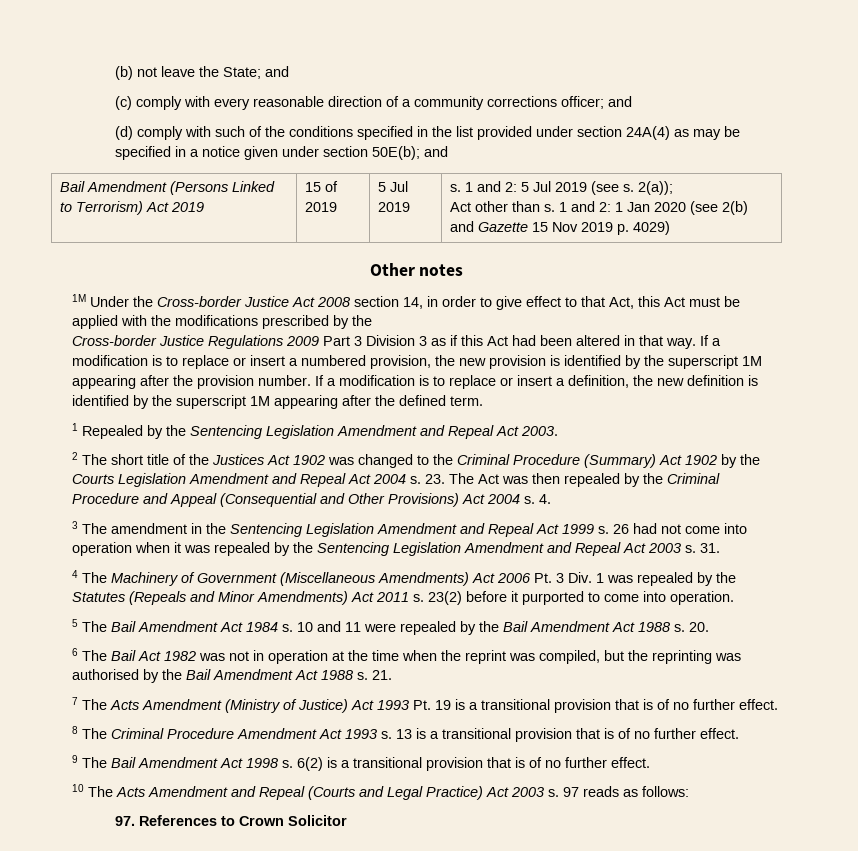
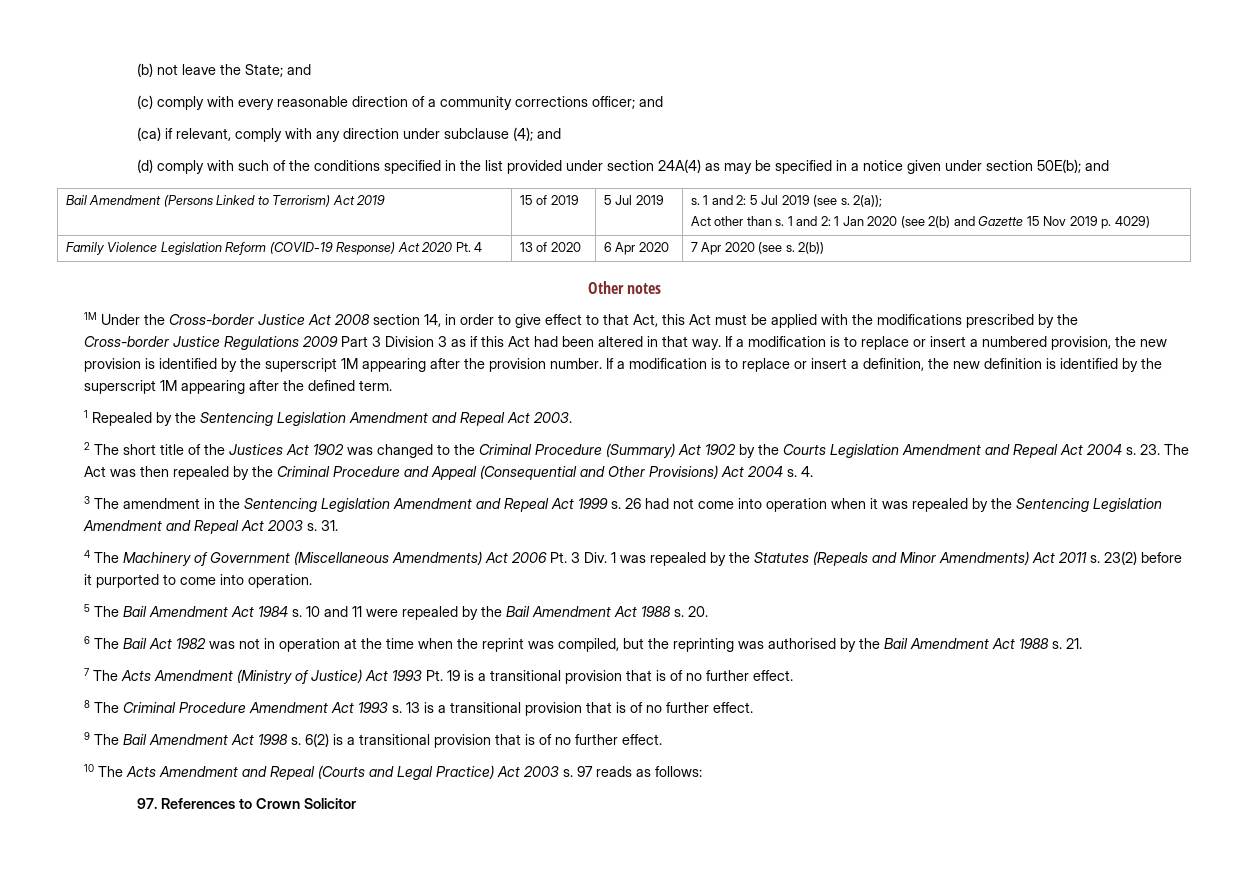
+ (ca) if relevant, comply with any direction under subclause (4); and
+ Family Violence Legislation Reform (COVID-19 Response) Act 2020 Pt. 4 | 13 of 2020 | 6 Apr 2020 | 7 Apr 2020 (see s. 2(b))

